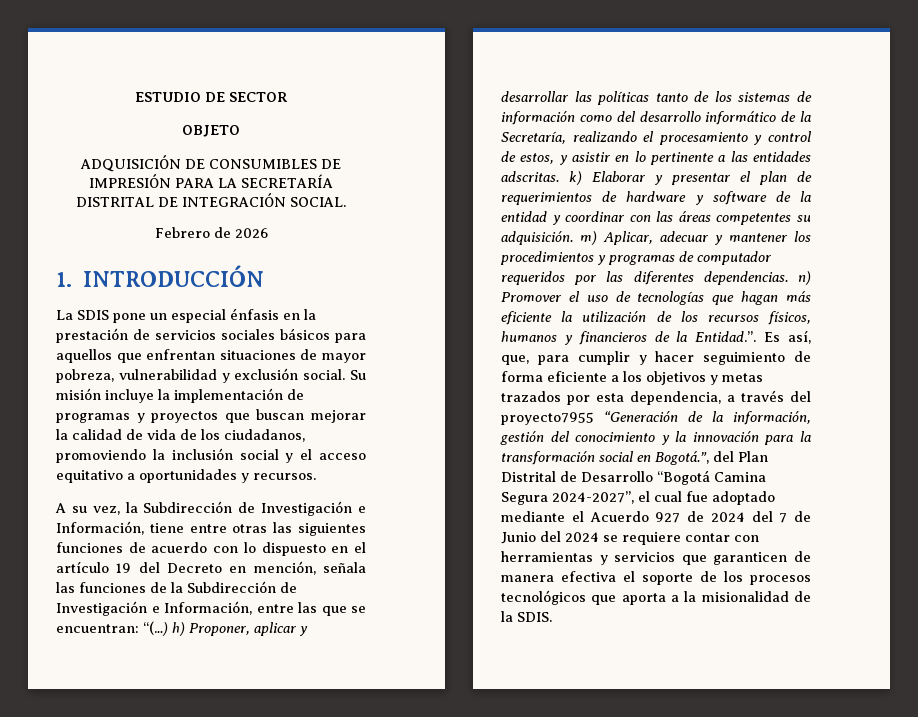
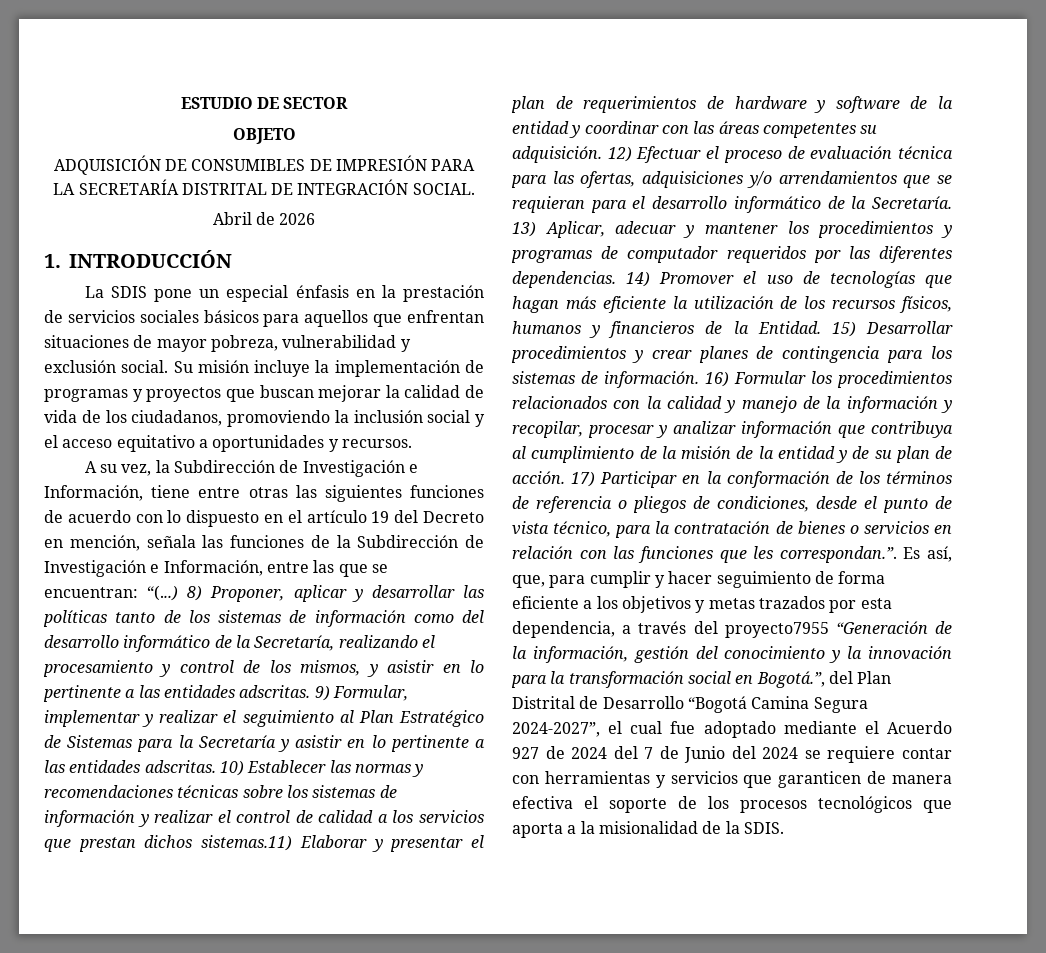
- Febrero de 2026
+ Abril de 2026
- “(...) h) Proponer, aplicar y desarrollar las políticas tanto de los sistemas de información como del desarrollo informático de la Secretaría, realizando el procesamiento y control de estos, y asistir en lo pertinente a las entidades adscritas. k) Elaborar y presentar el plan de requerimientos de hardware y software de la entidad y coordinar con las áreas competentes su adquisición. m) Aplicar, adecuar y mantener los procedimientos y programas de computador requeridos por las diferentes dependencias. n) Promover el uso de tecnologías que hagan más eficiente la utilización de los recursos físicos, humanos y financieros de la Entidad.”. Es así, que, para cumplir y hacer seguimiento de forma eficiente a los objetivos y metas trazados por esta dependencia, a través del proyecto7955 “Generación de la información, gestión del conocimiento y la innovación para la transformación social en Bogotá.”, del Plan Distrital de Desarrollo “Bogotá Camina Segura 2024-2027”, el cual fue adoptado mediante el Acuerdo 927 de 2024 del 7 de Junio del 2024 se requiere contar con herramientas y servicios que garanticen de manera efectiva el soporte de los procesos tecnológicos que aporta a la misionalidad de la SDIS.
+ “(...) 8) Proponer, aplicar y desarrollar las políticas tanto de los sistemas de información como del desarrollo informático de la Secretaría, realizando el procesamiento y control de los mismos, y asistir en lo pertinente a las entidades adscritas. 9) Formular, implementar y realizar el seguimiento al Plan Estratégico de Sistemas para la Secretaría y asistir en lo pertinente a las entidades adscritas. 10) Establecer las normas y recomendaciones técnicas sobre los sistemas de información y realizar el control de calidad a los servicios que prestan dichos sistemas.11) Elaborar y presentar el plan de requerimientos de hardware y software de la entidad y coordinar con las áreas competentes su adquisición. 12) Efectuar el proceso de evaluación técnica para las ofertas, adquisiciones y/o arrendamientos que se requieran para el desarrollo informático de la Secretaría. 13) Aplicar, adecuar y mantener los procedimientos y programas de computador requeridos por las diferentes dependencias. 14) Promover el uso de tecnologías que hagan más eficiente la utilización de los recursos físicos, humanos y financieros de la Entidad. 15) Desarrollar procedimientos y crear planes de contingencia para los sistemas de información. 16) Formular los procedimientos relacionados con la calidad y manejo de la información y recopilar, procesar y analizar información que contribuya al cumplimiento de la misión de la entidad y de su plan de acción. 17) Participar en la conformación de los términos de referencia o pliegos de condiciones, desde el punto de vista técnico, para la contratación de bienes o servicios en relación con las funciones que les correspondan.”. Es así, que, para cumplir y hacer seguimiento de forma eficiente a los objetivos y metas trazados por esta dependencia, a través del proyecto7955 “Generación de la información, gestión del conocimiento y la innovación para la transformación social en Bogotá.”, del Plan Distrital de Desarrollo “Bogotá Camina Segura 2024-2027”, el cual fue adoptado mediante el Acuerdo 927 de 2024 del 7 de Junio del 2024 se requiere contar con herramientas y servicios que garanticen de manera efectiva el soporte de los procesos tecnológicos que aporta a la misionalidad de la SDIS.

